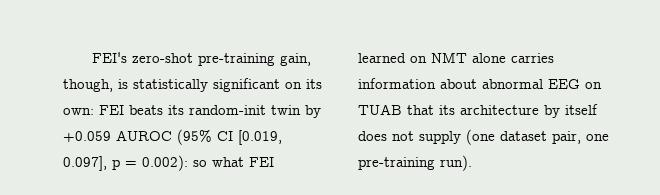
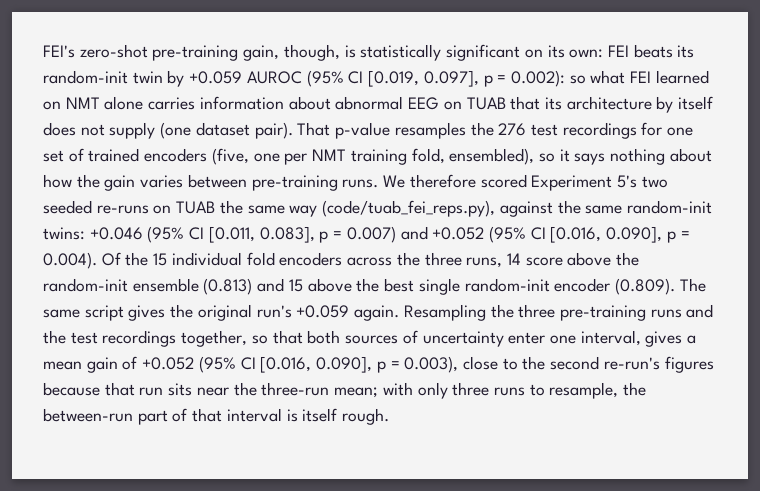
- FEI's zero-shot pre-training gain, though, is statistically significant on its own: FEI beats its random-init twin by +0.059 AUROC (95% CI [0.019, 0.097], p = 0.002): so what FEI learned on NMT alone carries information about abnormal EEG on TUAB that its architecture by itself does not supply (one dataset pair, one pre-training run).
+ FEI's zero-shot pre-training gain, though, is statistically significant on its own: FEI beats its random-init twin by +0.059 AUROC (95% CI [0.019, 0.097], p = 0.002): so what FEI learned on NMT alone carries information about abnormal EEG on TUAB that its architecture by itself does not supply (one dataset pair). That p-value resamples the 276 test recordings for one set of trained encoders (five, one per NMT training fold, ensembled), so it says nothing about how the gain varies between pre-training runs. We therefore scored Experiment 5's two seeded re-runs on TUAB the same way (code/tuab_fei_reps.py), against the same random-init twins: +0.046 (95% CI [0.011, 0.083], p = 0.007) and +0.052 (95% CI [0.016, 0.090], p = 0.004). Of the 15 individual fold encoders across the three runs, 14 score above the random-init ensemble (0.813) and 15 above the best single random-init encoder (0.809). The same script gives the original run's +0.059 again. Resampling the three pre-training runs and the test recordings together, so that both sources of uncertainty enter one interval, gives a mean gain of +0.052 (95% CI [0.016, 0.090], p = 0.003), close to the second re-run's figures because that run sits near the three-run mean; with only three runs to resample, the between-run part of that interval is itself rough.

